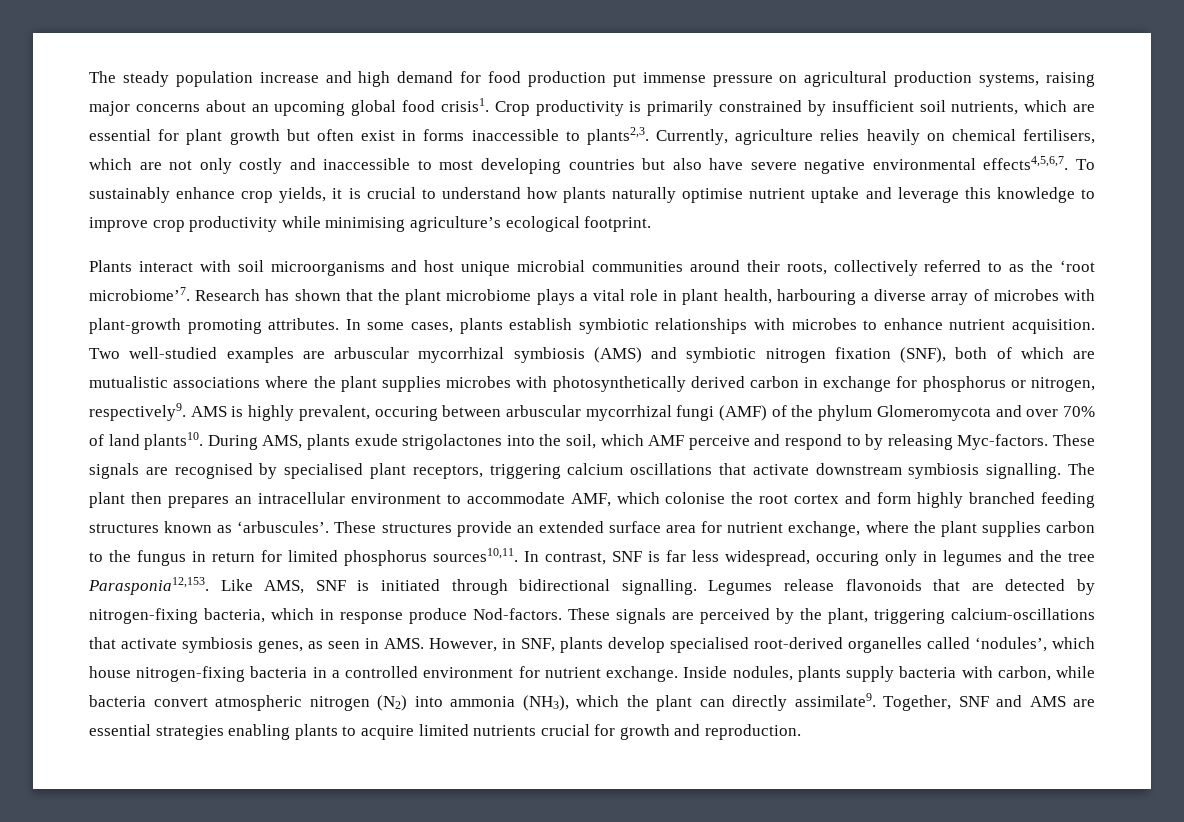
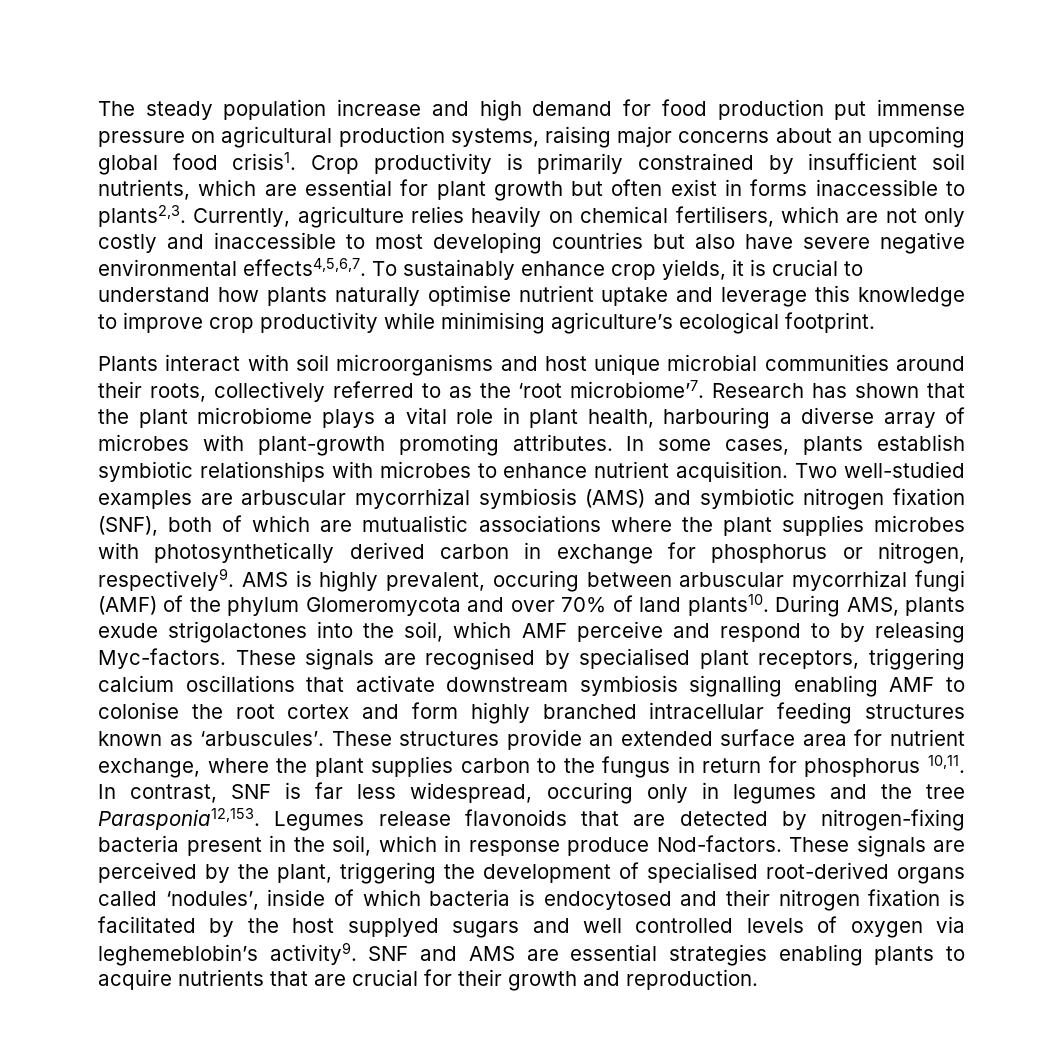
- These signals are recognised by specialised plant receptors, triggering calcium oscillations that activate downstream symbiosis signalling. The plant then prepares an intracellular environment to accommodate AMF, which colonise the root cortex and form highly branched feeding structures known as ‘arbuscules’.
+ These signals are recognised by specialised plant receptors, triggering calcium oscillations that activate downstream symbiosis signalling enabling AMF to colonise the root cortex and form highly branched intracellular feeding structures known as ‘arbuscules’.
- These structures provide an extended surface area for nutrient exchange, where the plant supplies carbon to the fungus in return for limited phosphorus sources10,11.
+ These structures provide an extended surface area for nutrient exchange, where the plant supplies carbon to the fungus in return for phosphorus 10,11.
- Like AMS, SNF is initiated through bidirectional signalling.
- Legumes release flavonoids that are detected by nitrogen-fixing bacteria, which in response produce Nod-factors.
+ Legumes release flavonoids that are detected by nitrogen-fixing bacteria present in the soil, which in response produce Nod-factors.
- These signals are perceived by the plant, triggering calcium-oscillations that activate symbiosis genes, as seen in AMS. However, in SNF, plants develop specialised root-derived organelles called ‘nodules’, which house nitrogen-fixing bacteria in a controlled environment for nutrient exchange. Inside nodules, plants supply bacteria with carbon, while bacteria convert atmospheric nitrogen (N2) into ammonia (NH3), which the plant can directly assimilate9. Together, SNF and AMS are essential strategies enabling plants to acquire limited nutrients crucial for growth and reproduction.
+ These signals are perceived by the plant, triggering the development of specialised root-derived organs called ‘nodules’, inside of which bacteria is endocytosed and their nitrogen fixation is facilitated by the host supplyed sugars and well controlled levels of oxygen via leghemeblobin’s activity9. SNF and AMS are essential strategies enabling plants to acquire nutrients that are crucial for their growth and reproduction.

